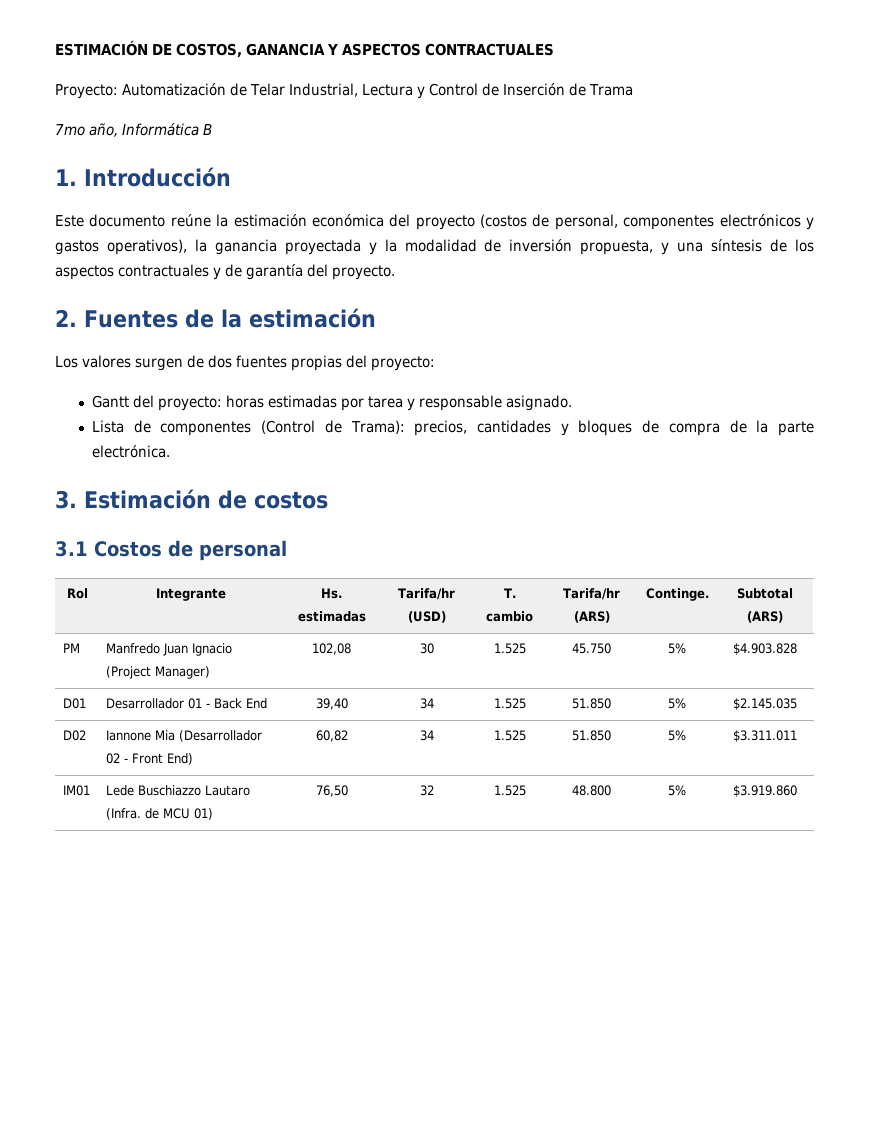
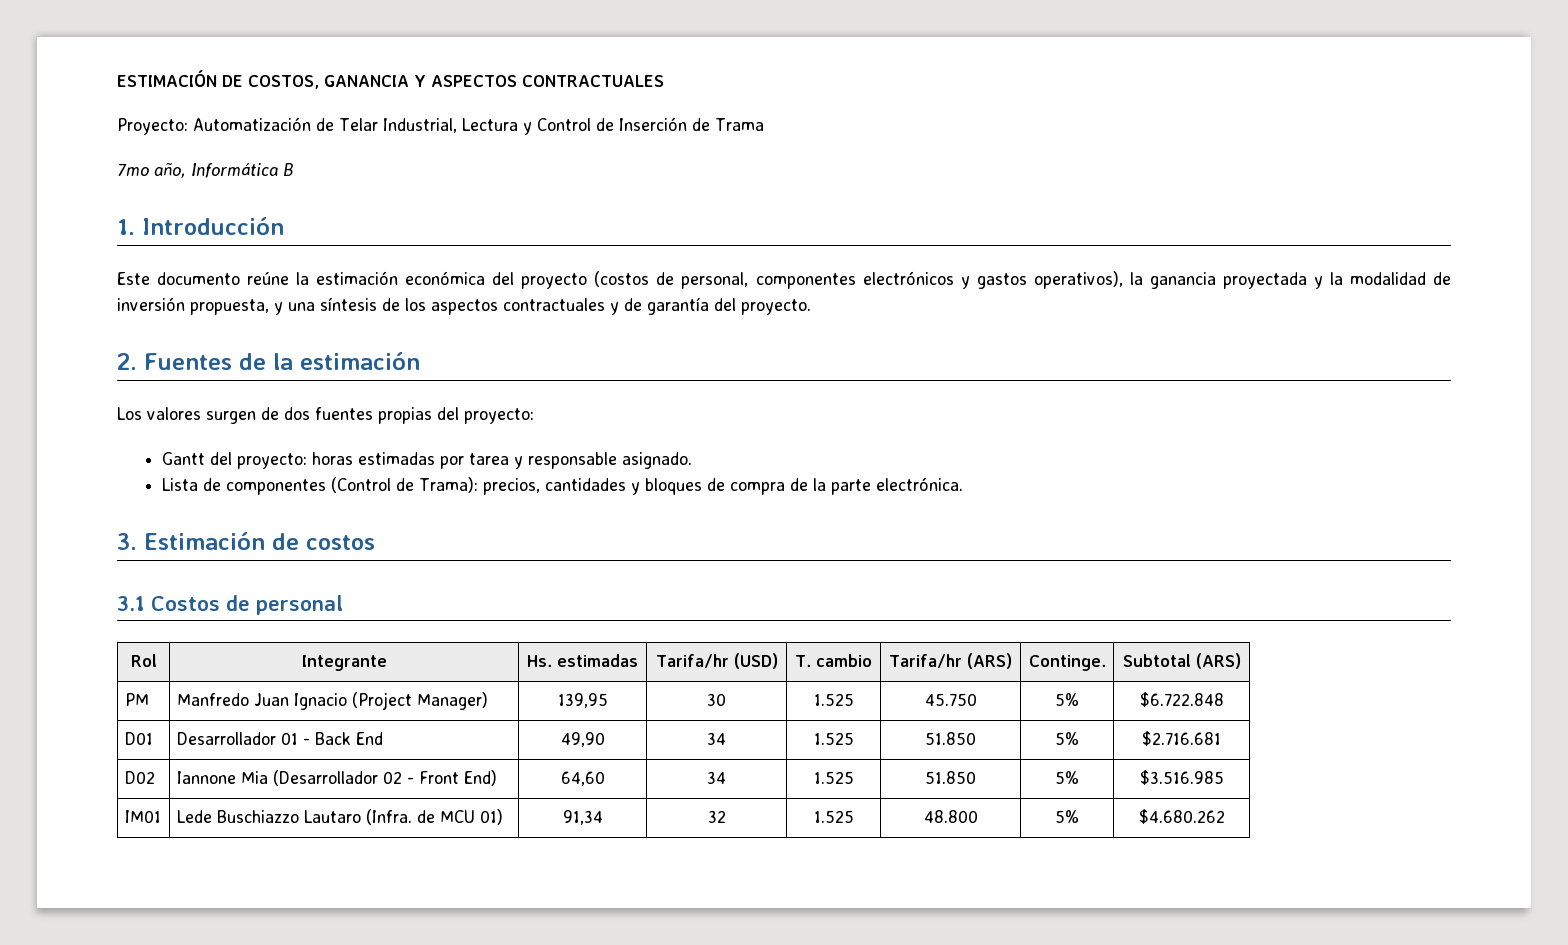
- PM | Manfredo Juan Ignacio (Project Manager) | 102,08 | 30 | 1.525 | 45.750 | 5% | $4.903.828
+ PM | Manfredo Juan Ignacio (Project Manager) | 139,95 | 30 | 1.525 | 45.750 | 5% | $6.722.848
- D01 | Desarrollador 01 - Back End | 39,40 | 34 | 1.525 | 51.850 | 5% | $2.145.035
+ D01 | Desarrollador 01 - Back End | 49,90 | 34 | 1.525 | 51.850 | 5% | $2.716.681
- D02 | Iannone Mia (Desarrollador 02 - Front End) | 60,82 | 34 | 1.525 | 51.850 | 5% | $3.311.011
+ D02 | Iannone Mia (Desarrollador 02 - Front End) | 64,60 | 34 | 1.525 | 51.850 | 5% | $3.516.985
- IM01 | Lede Buschiazzo Lautaro (Infra. de MCU 01) | 76,50 | 32 | 1.525 | 48.800 | 5% | $3.919.860
+ IM01 | Lede Buschiazzo Lautaro (Infra. de MCU 01) | 91,34 | 32 | 1.525 | 48.800 | 5% | $4.680.262

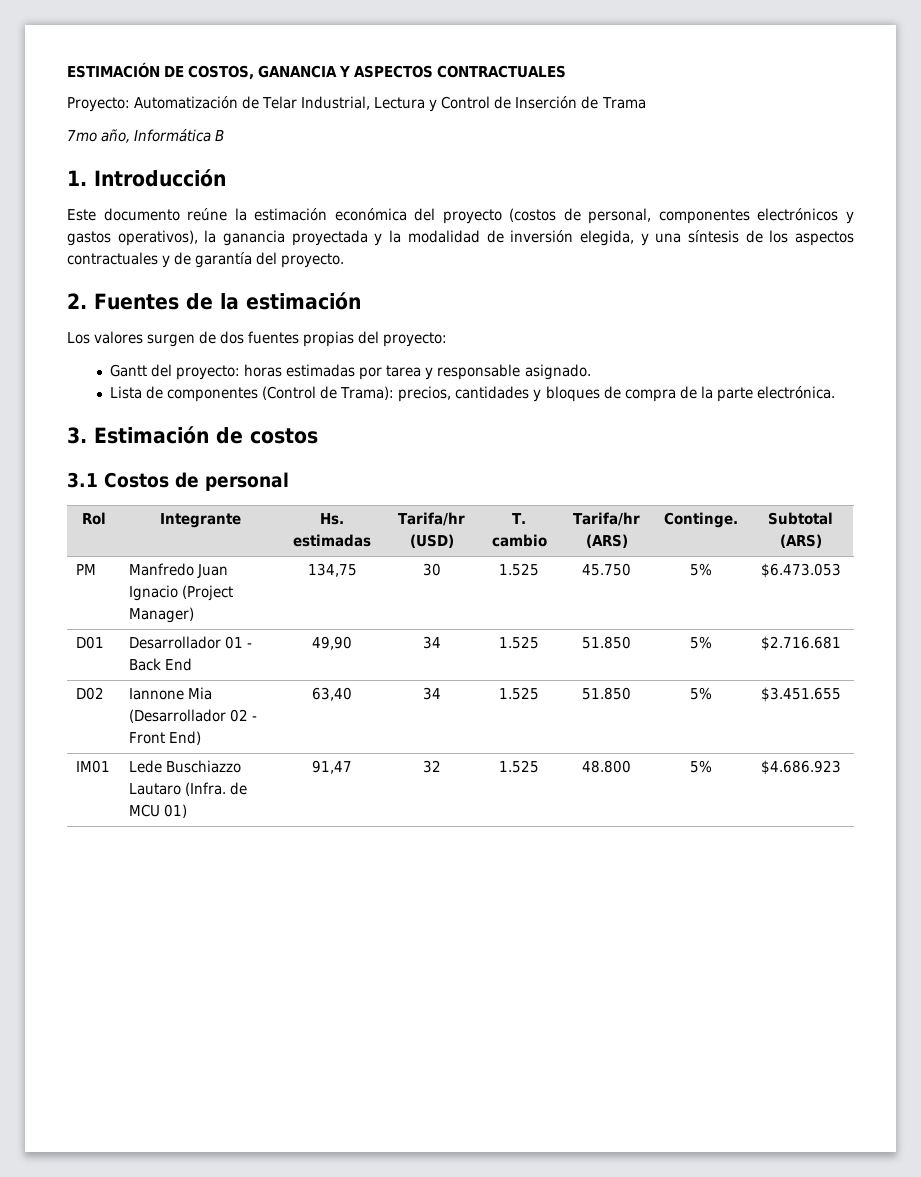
- Este documento reúne la estimación económica del proyecto (costos de personal, componentes electrónicos y gastos operativos), la ganancia proyectada y la modalidad de inversión propuesta, y una síntesis de los aspectos contractuales y de garantía del proyecto.
+ Este documento reúne la estimación económica del proyecto (costos de personal, componentes electrónicos y gastos operativos), la ganancia proyectada y la modalidad de inversión elegida, y una síntesis de los aspectos contractuales y de garantía del proyecto.
- PM | Manfredo Juan Ignacio (Project Manager) | 139,95 | 30 | 1.525 | 45.750 | 5% | $6.722.848
+ PM | Manfredo Juan Ignacio (Project Manager) | 134,75 | 30 | 1.525 | 45.750 | 5% | $6.473.053
- D02 | Iannone Mia (Desarrollador 02 - Front End) | 64,60 | 34 | 1.525 | 51.850 | 5% | $3.516.985
+ D02 | Iannone Mia (Desarrollador 02 - Front End) | 63,40 | 34 | 1.525 | 51.850 | 5% | $3.451.655
- IM01 | Lede Buschiazzo Lautaro (Infra. de MCU 01) | 91,34 | 32 | 1.525 | 48.800 | 5% | $4.680.262
+ IM01 | Lede Buschiazzo Lautaro (Infra. de MCU 01) | 91,47 | 32 | 1.525 | 48.800 | 5% | $4.686.923

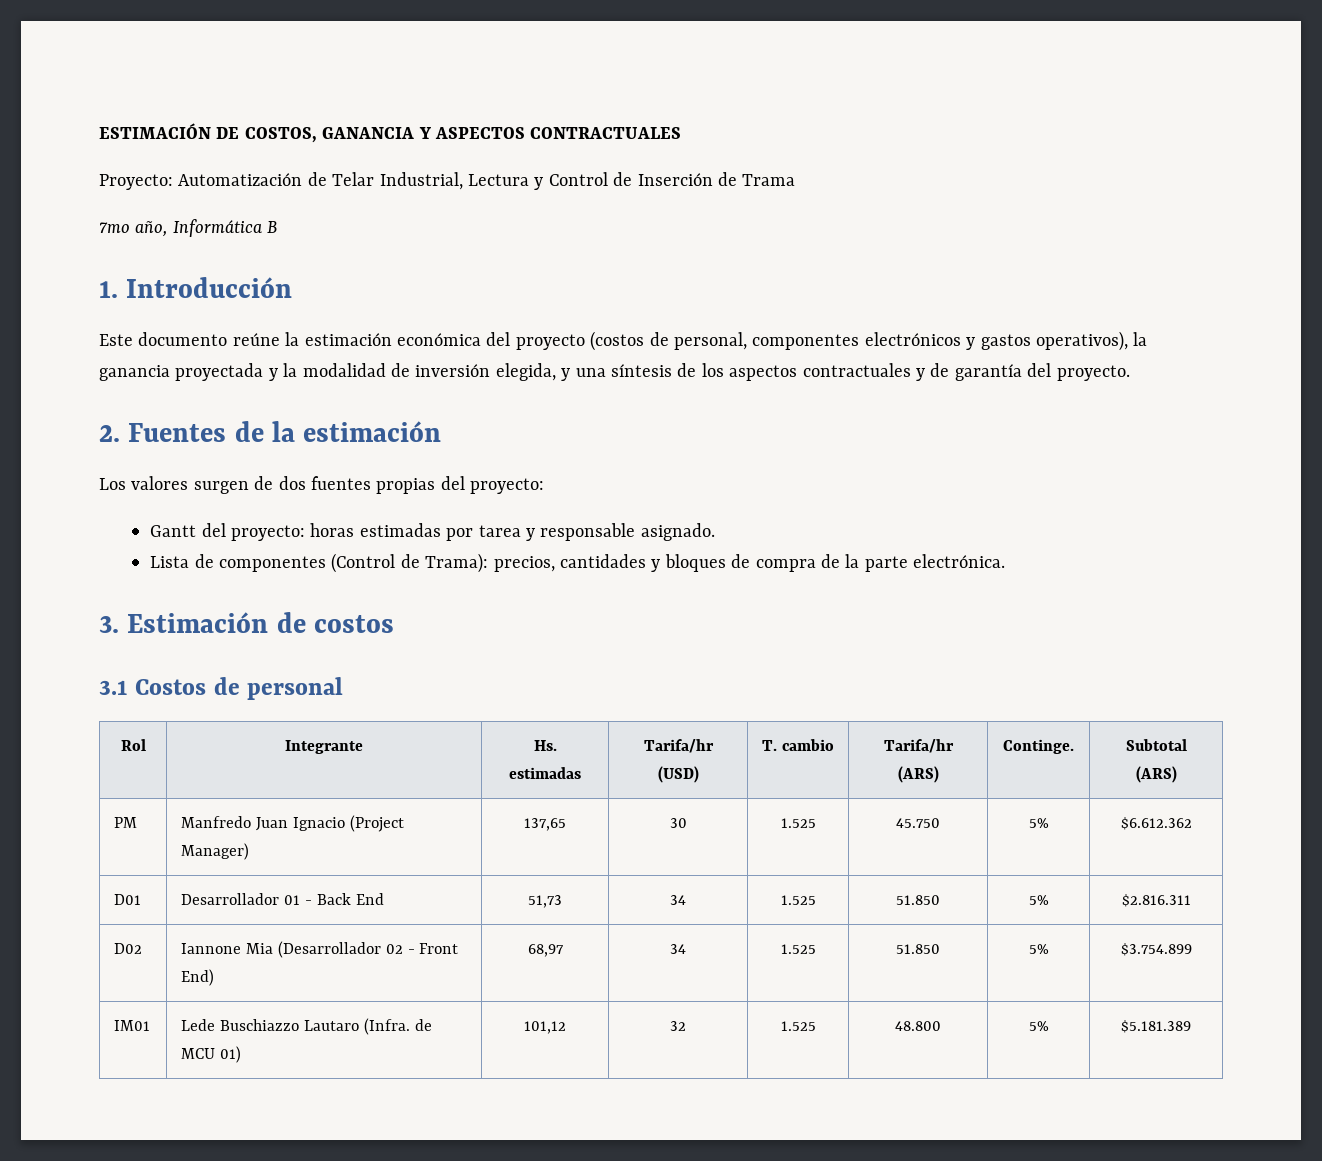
- PM | Manfredo Juan Ignacio (Project Manager) | 134,75 | 30 | 1.525 | 45.750 | 5% | $6.473.053
+ PM | Manfredo Juan Ignacio (Project Manager) | 137,65 | 30 | 1.525 | 45.750 | 5% | $6.612.362
- D01 | Desarrollador 01 - Back End | 49,90 | 34 | 1.525 | 51.850 | 5% | $2.716.681
+ D01 | Desarrollador 01 - Back End | 51,73 | 34 | 1.525 | 51.850 | 5% | $2.816.311
- D02 | Iannone Mia (Desarrollador 02 - Front End) | 63,40 | 34 | 1.525 | 51.850 | 5% | $3.451.655
+ D02 | Iannone Mia (Desarrollador 02 - Front End) | 68,97 | 34 | 1.525 | 51.850 | 5% | $3.754.899
- IM01 | Lede Buschiazzo Lautaro (Infra. de MCU 01) | 91,47 | 32 | 1.525 | 48.800 | 5% | $4.686.923
+ IM01 | Lede Buschiazzo Lautaro (Infra. de MCU 01) | 101,12 | 32 | 1.525 | 48.800 | 5% | $5.181.389

